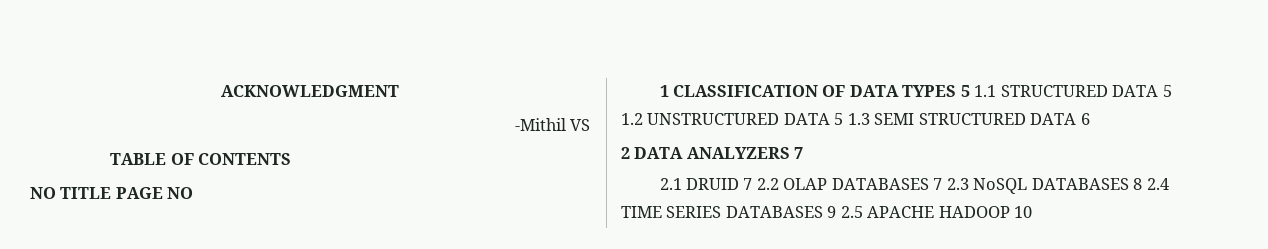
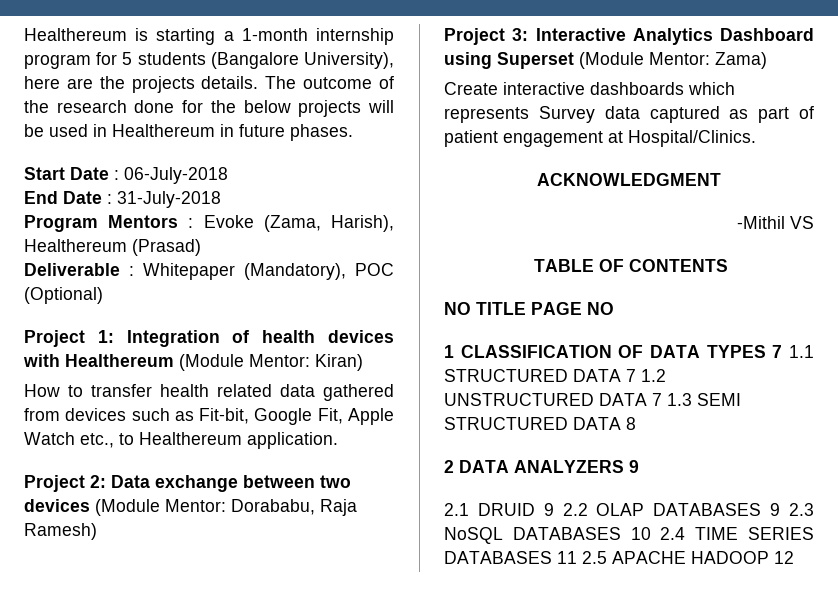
+ Healthereum is starting a 1-month internship program for 5 students (Bangalore University), here are the projects details. The outcome of the research done for the below projects will be used in Healthereum in future phases.
+ Start Date : 06-July-2018
+ End Date : 31-July-2018
+ Program Mentors : Evoke (Zama, Harish), Healthereum (Prasad)
+ Deliverable : Whitepaper (Mandatory), POC (Optional)
+ Project 1: Integration of health devices with Healthereum (Module Mentor: Kiran)
+ How to transfer health related data gathered from devices such as Fit-bit, Google Fit, Apple Watch etc., to Healthereum application.
+ Project 2: Data exchange between two devices (Module Mentor: Dorababu, Raja Ramesh)
+ Project 3: Interactive Analytics Dashboard using Superset (Module Mentor: Zama)
+ Create interactive dashboards which represents Survey data captured as part of patient engagement at Hospital/Clinics.
- 1 CLASSIFICATION OF DATA TYPES 5 1.1 STRUCTURED DATA 5 1.2 UNSTRUCTURED DATA 5 1.3 SEMI STRUCTURED DATA 6
+ 1 CLASSIFICATION OF DATA TYPES 7 1.1 STRUCTURED DATA 7 1.2 UNSTRUCTURED DATA 7 1.3 SEMI STRUCTURED DATA 8
- 2 DATA ANALYZERS 7
+ 2 DATA ANALYZERS 9
- 2.1 DRUID 7 2.2 OLAP DATABASES 7 2.3 NoSQL DATABASES 8 2.4 TIME SERIES DATABASES 9 2.5 APACHE HADOOP 10
+ 2.1 DRUID 9 2.2 OLAP DATABASES 9 2.3 NoSQL DATABASES 10 2.4 TIME SERIES DATABASES 11 2.5 APACHE HADOOP 12

